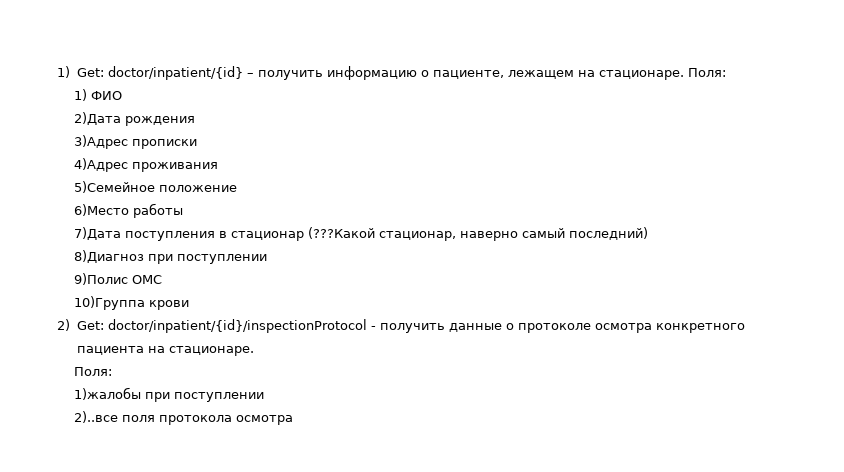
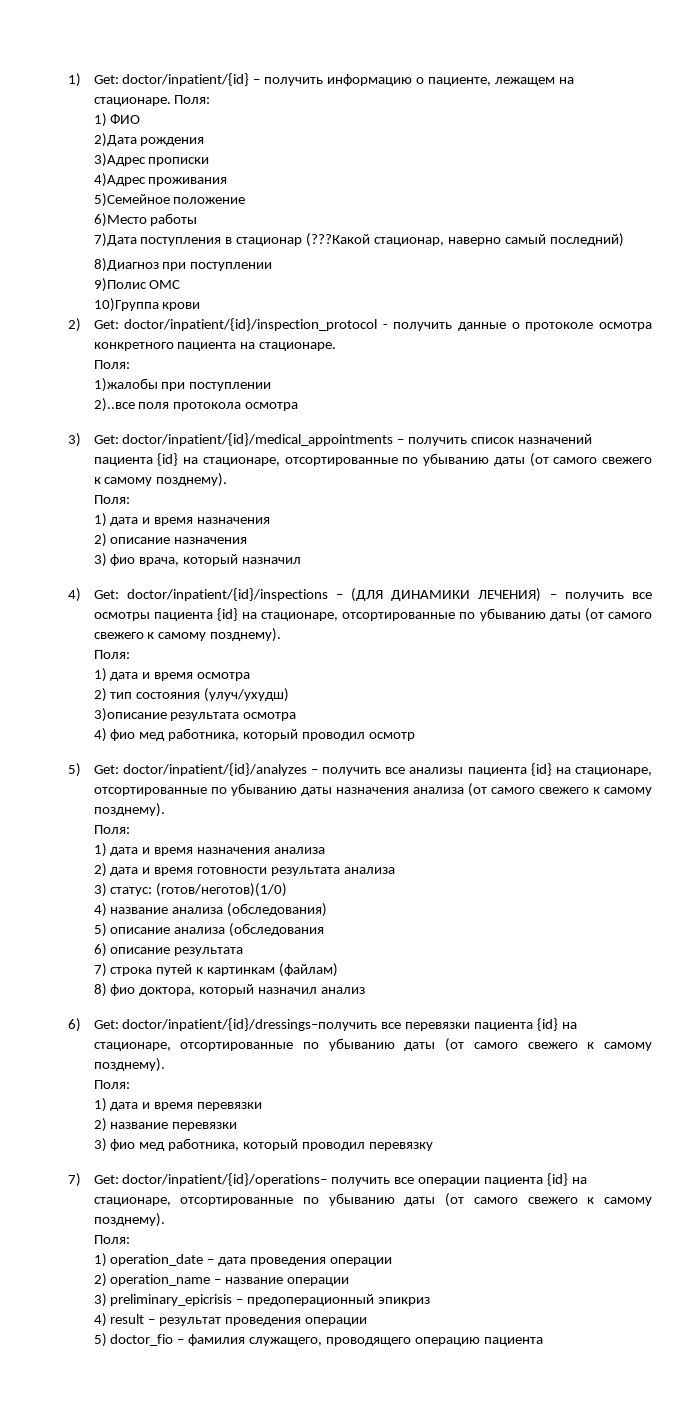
- 2) Get: doctor/inpatient/{id}/inspectionProtocol - получить данные о протоколе осмотра конкретного пациента на стационаре.
+ 2) Get: doctor/inpatient/{id}/inspection_protocol - получить данные о протоколе осмотра конкретного пациента на стационаре.
+ 3) Get: doctor/inpatient/{id}/medical_appointments – получить список назначений пациента {id} на стационаре, отсортированные по убыванию даты (от самого свежего к самому позднему).
+ Поля:
+ 1) дата и время назначения
+ 2) описание назначения
+ 3) фио врача, который назначил
+ 4) Get: doctor/inpatient/{id}/inspections – (ДЛЯ ДИНАМИКИ ЛЕЧЕНИЯ) – получить все осмотры пациента {id} на стационаре, отсортированные по убыванию даты (от самого свежего к самому позднему).
+ Поля:
+ 1) дата и время осмотра
+ 2) тип состояния (улуч/ухудш)
+ 3)описание результата осмотра
+ 4) фио мед работника, который проводил осмотр
+ 5) Get: doctor/inpatient/{id}/analyzes – получить все анализы пациента {id} на стационаре, отсортированные по убыванию даты назначения анализа (от самого свежего к самому позднему).
+ Поля:
+ 1) дата и время назначения анализа
+ 2) дата и время готовности результата анализа
+ 3) статус: (готов/неготов)(1/0)
+ 4) название анализа (обследования)
+ 5) описание анализа (обследования
+ 6) описание результата
+ 7) строка путей к картинкам (файлам)
+ 8) фио доктора, который назначил анализ
+ 6) Get: doctor/inpatient/{id}/dressings–получить все перевязки пациента {id} на стационаре, отсортированные по убыванию даты (от самого свежего к самому позднему).
+ Поля:
+ 1) дата и время перевязки
+ 2) название перевязки
+ 3) фио мед работника, который проводил перевязку
+ 7) Get: doctor/inpatient/{id}/operations– получить все операции пациента {id} на стационаре, отсортированные по убыванию даты (от самого свежего к самому позднему).
+ Поля:
+ 1) operation_date – дата проведения операции
+ 2) operation_name – название операции
+ 3) preliminary_epicrisis – предоперационный эпикриз
+ 4) result – результат проведения операции
+ 5) doctor_fio – фамилия служащего, проводящего операцию пациента

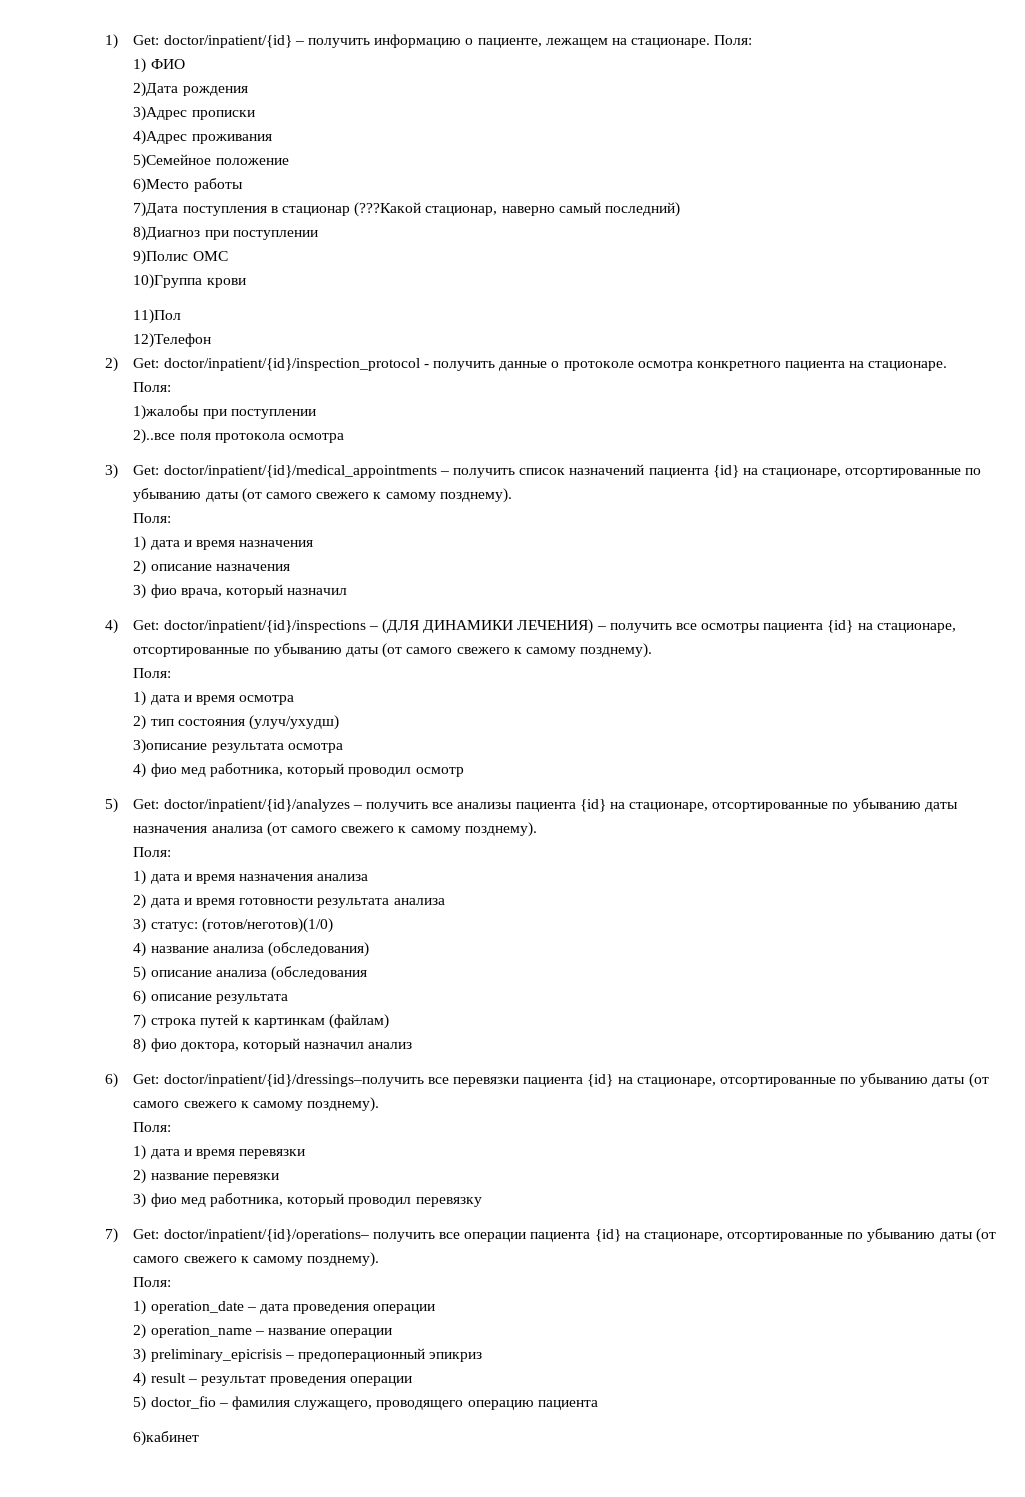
+ 11)Пол
+ 12)Телефон
+ 6)кабинет

